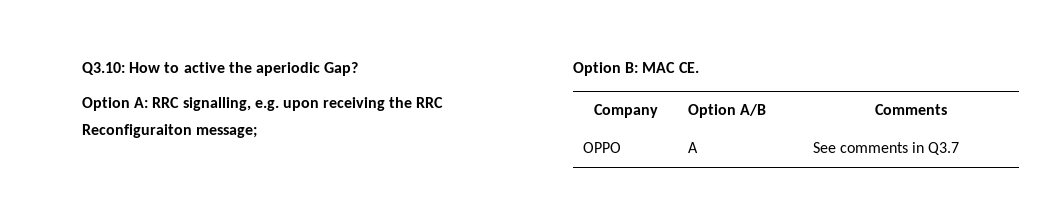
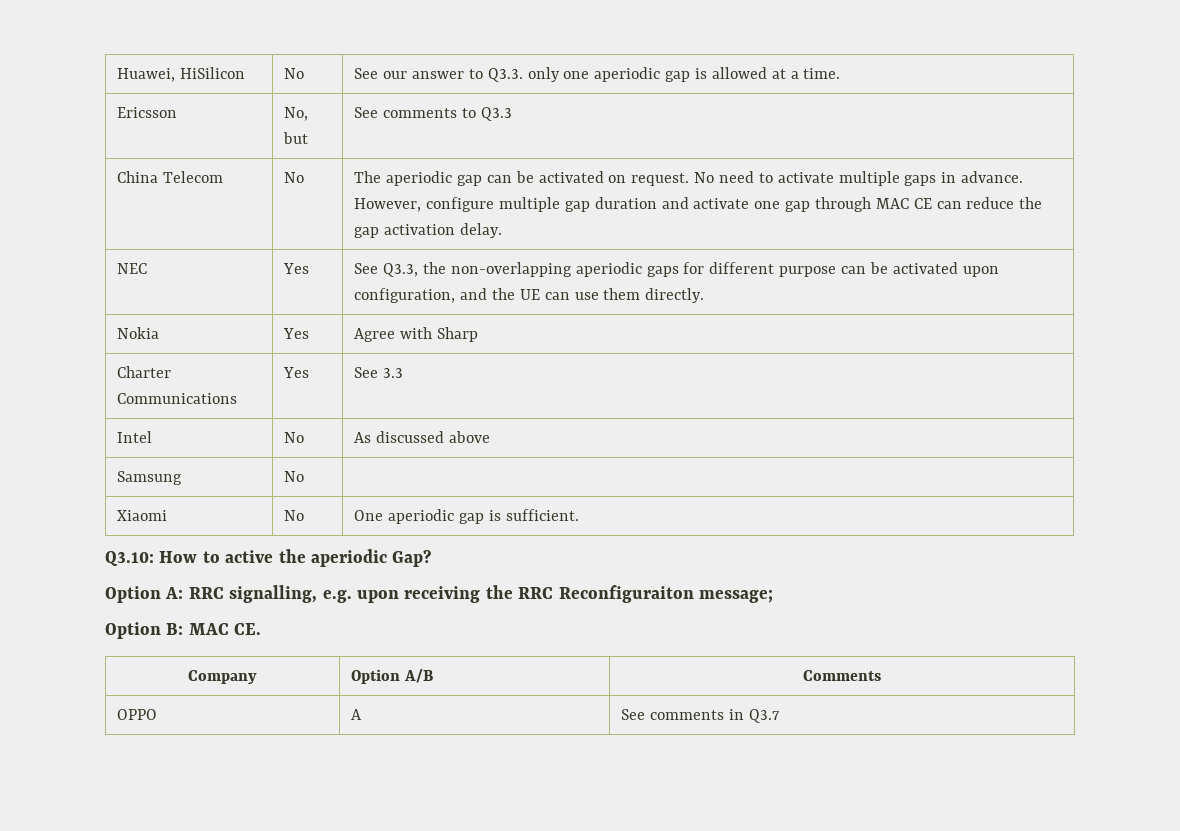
+ Huawei, HiSilicon | No | See our answer to Q3.3. only one aperiodic gap is allowed at a time.
+ Ericsson | No, but | See comments to Q3.3
+ China Telecom | No | The aperiodic gap can be activated on request. No need to activate multiple gaps in advance. However, configure multiple gap duration and activate one gap through MAC CE can reduce the gap activation delay.
+ NEC | Yes | See Q3.3, the non-overlapping aperiodic gaps for different purpose can be activated upon configuration, and the UE can use them directly.
+ Nokia | Yes | Agree with Sharp
+ Charter Communications | Yes | See 3.3
+ Intel | No | As discussed above
+ Samsung | No |
+ Xiaomi | No | One aperiodic gap is sufficient.

